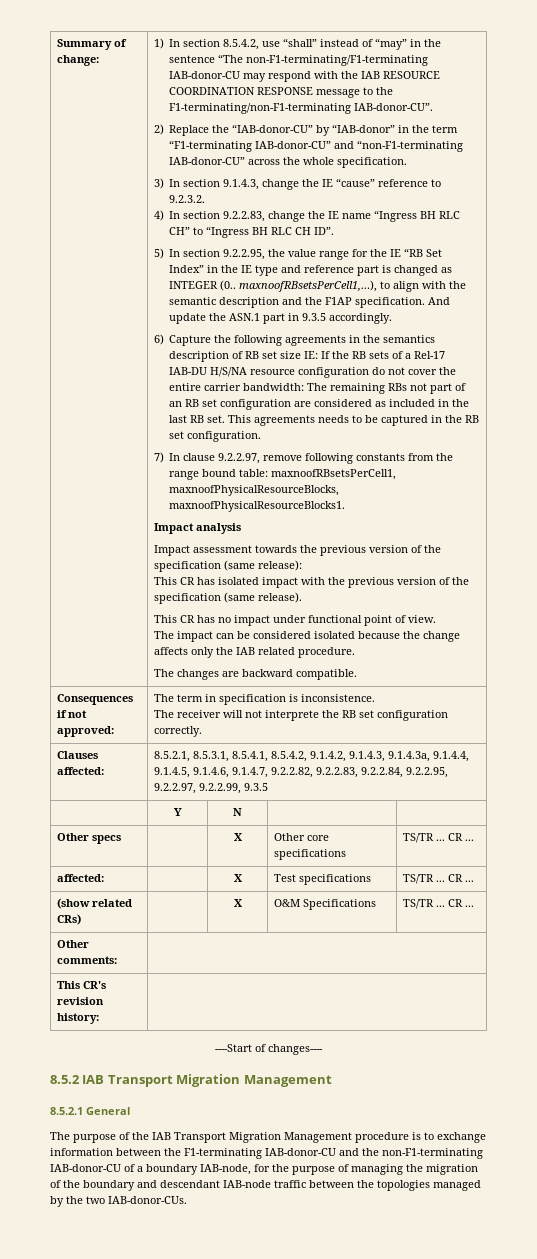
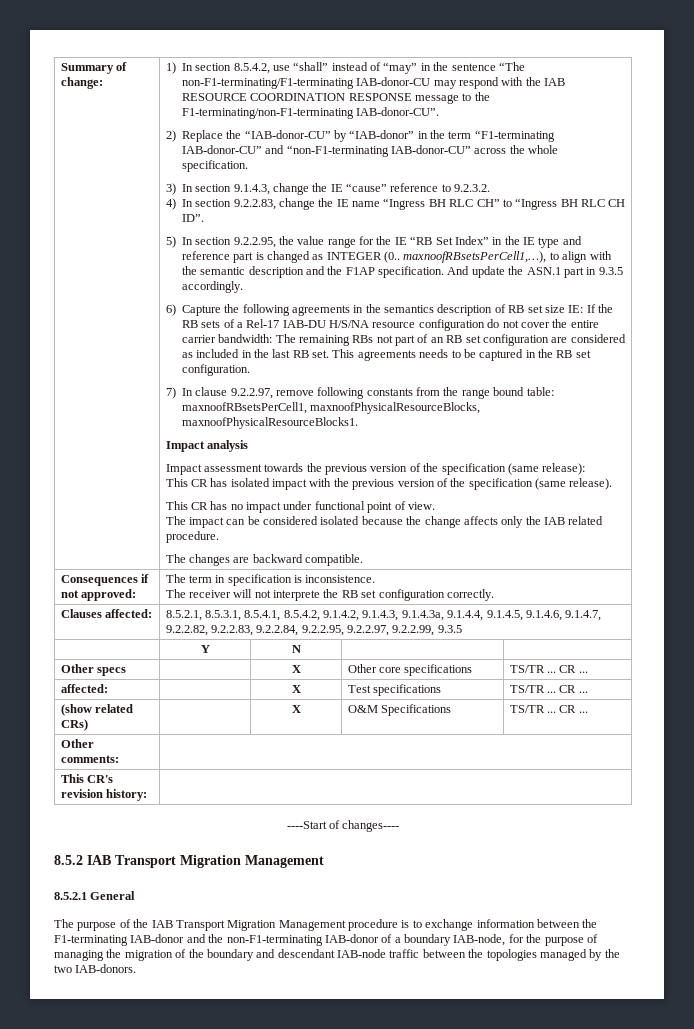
- The purpose of the IAB Transport Migration Management procedure is to exchange information between the F1-terminating IAB-donor-CU and the non-F1-terminating IAB-donor-CU of a boundary IAB-node, for the purpose of managing the migration of the boundary and descendant IAB-node traffic between the topologies managed by the two IAB-donor-CUs.
+ The purpose of the IAB Transport Migration Management procedure is to exchange information between the F1-terminating IAB-donor and the non-F1-terminating IAB-donor of a boundary IAB-node, for the purpose of managing the migration of the boundary and descendant IAB-node traffic between the topologies managed by the two IAB-donors.

